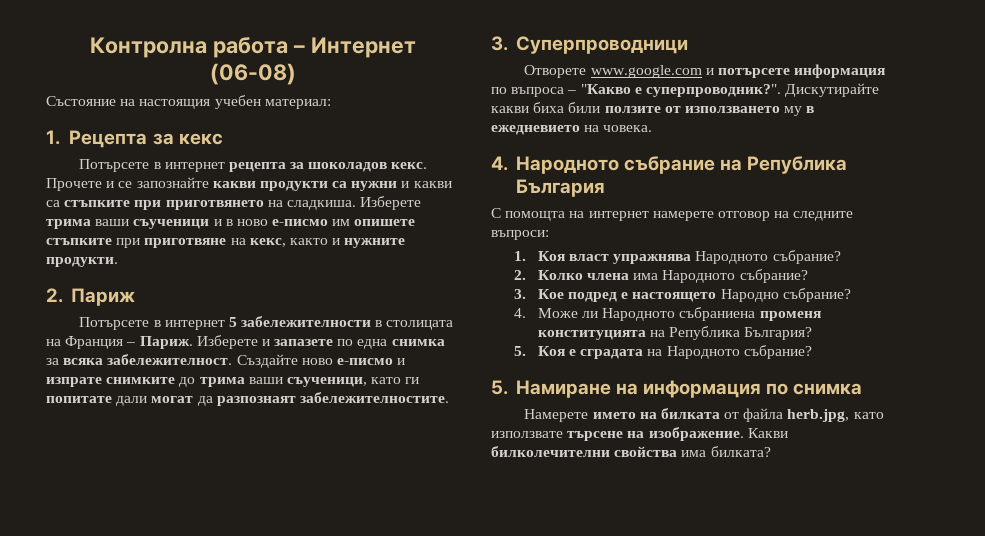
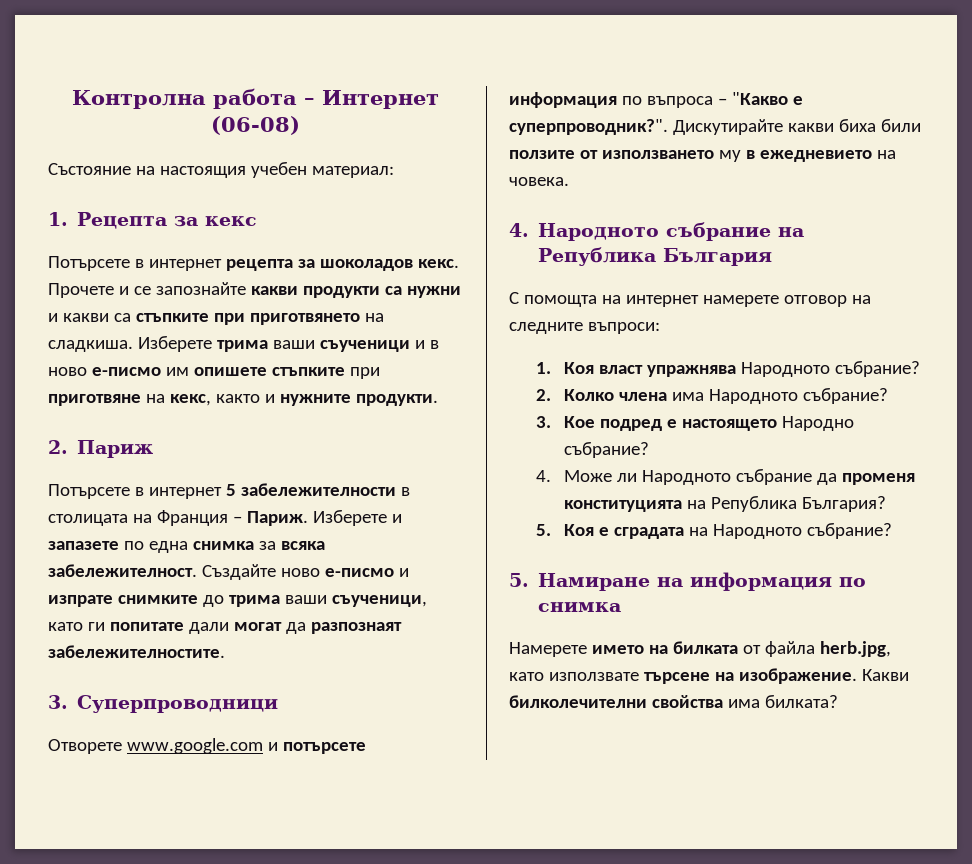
- 4. Може ли Народното събраниена променя конституцията на Република България?
+ 4. Може ли Народното събрание да променя конституцията на Република България?

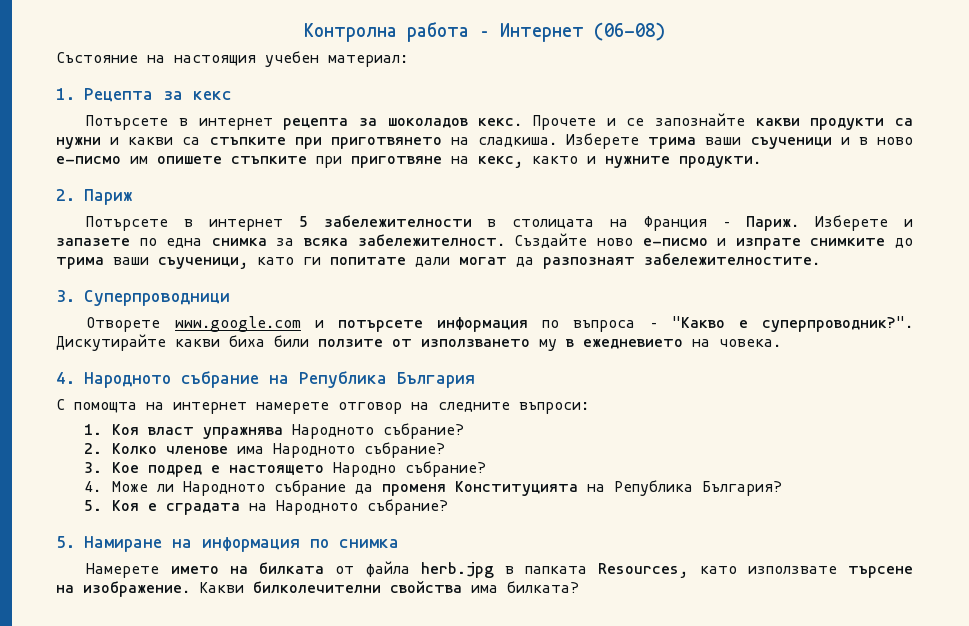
- 2. Колко члена има Народното събрание?
+ 2. Колко членове има Народното събрание?
- 4. Може ли Народното събрание да променя конституцията на Република България?
+ 4. Може ли Народното събрание да променя Конституцията на Република България?
- Намерете името на билката от файла herb.jpg, като използвате търсене на изображение.
+ Намерете името на билката от файла herb.jpg в папката Resources, като използвате търсене на изображение.

